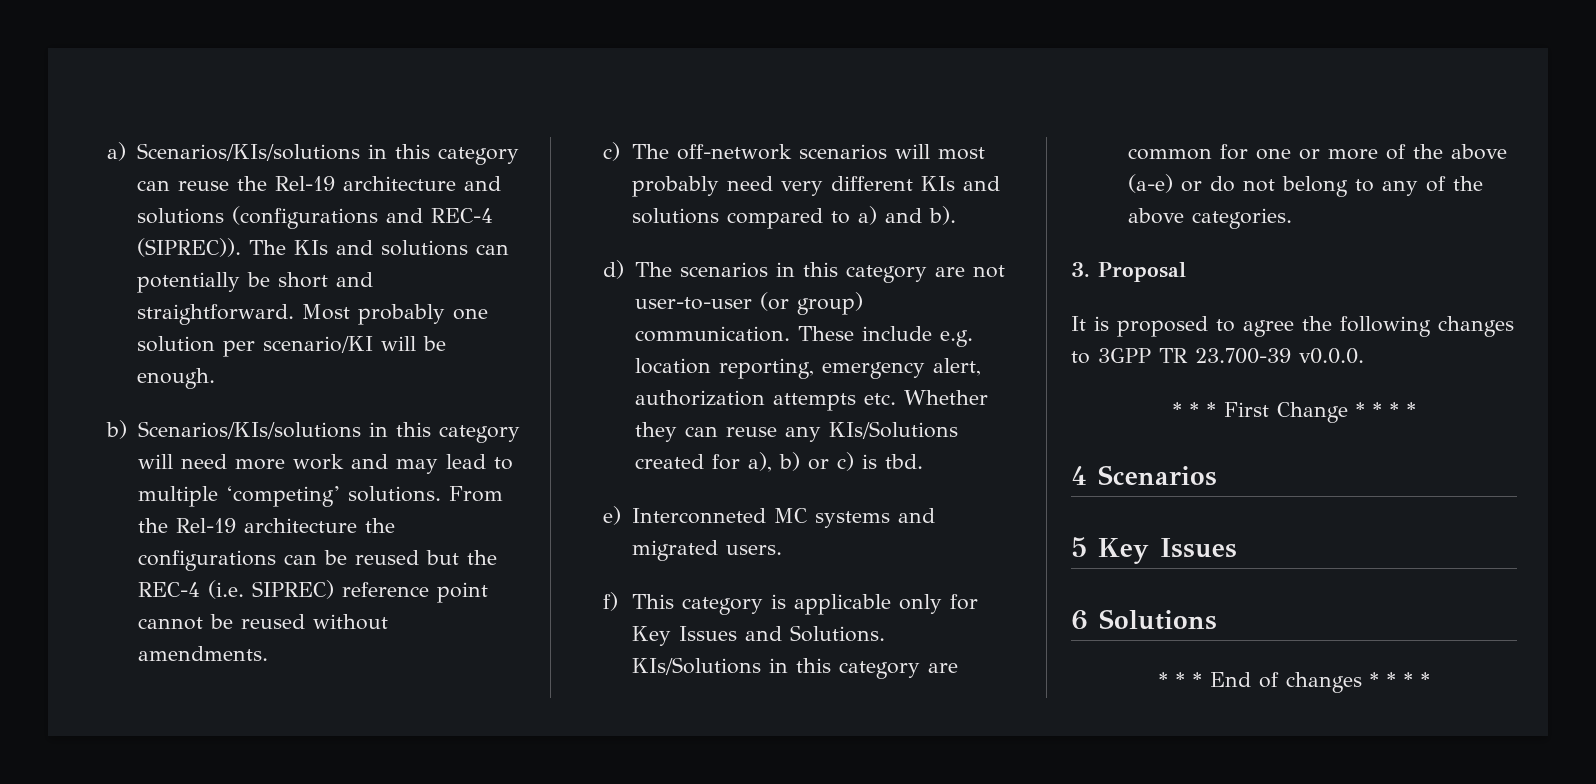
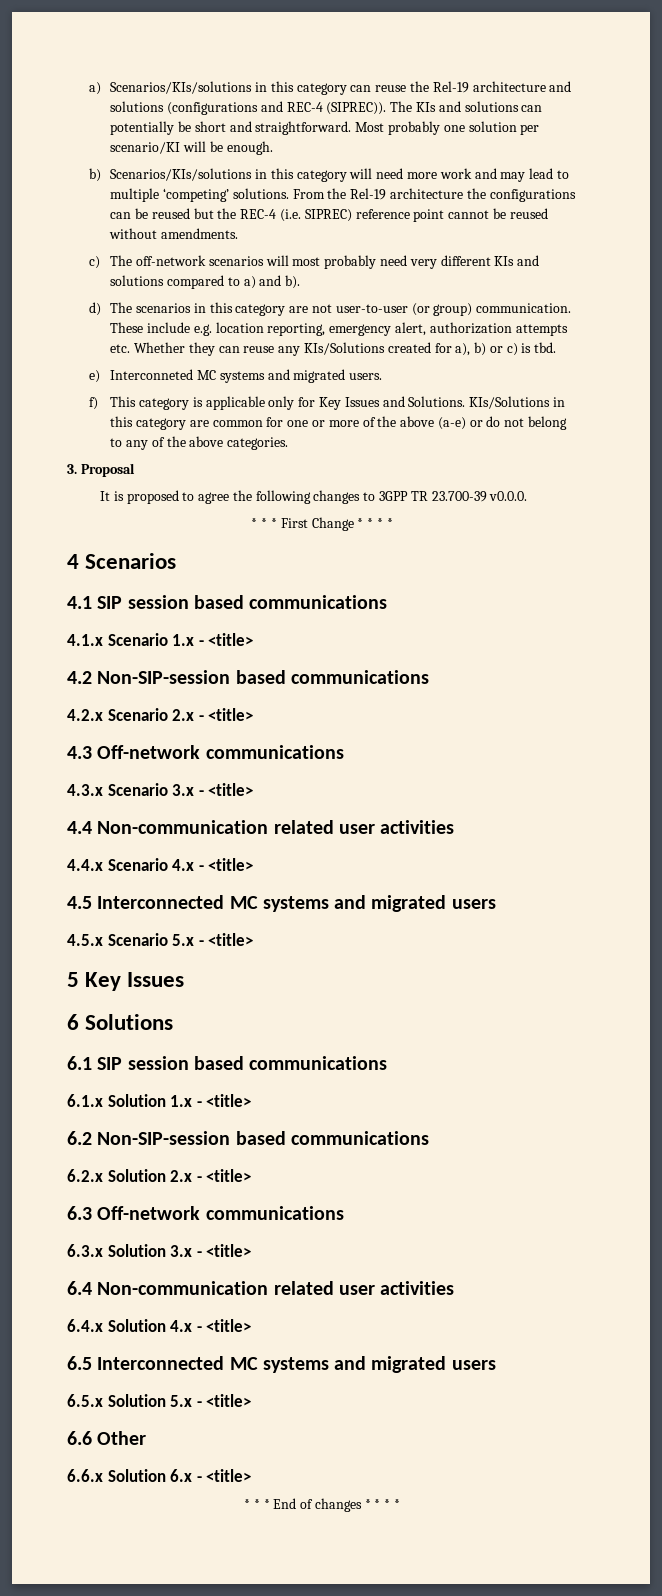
+ 4.1 SIP session based communications
+ 4.1.x Scenario 1.x - <title>
+ 4.2 Non-SIP-session based communications
+ 4.2.x Scenario 2.x - <title>
+ 4.3 Off-network communications
+ 4.3.x Scenario 3.x - <title>
+ 4.4 Non-communication related user activities
+ 4.4.x Scenario 4.x - <title>
+ 4.5 Interconnected MC systems and migrated users
+ 4.5.x Scenario 5.x - <title>
+ 6.1 SIP session based communications
+ 6.1.x Solution 1.x - <title>
+ 6.2 Non-SIP-session based communications
+ 6.2.x Solution 2.x - <title>
+ 6.3 Off-network communications
+ 6.3.x Solution 3.x - <title>
+ 6.4 Non-communication related user activities
+ 6.4.x Solution 4.x - <title>
+ 6.5 Interconnected MC systems and migrated users
+ 6.5.x Solution 5.x - <title>
+ 6.6 Other
+ 6.6.x Solution 6.x - <title>

